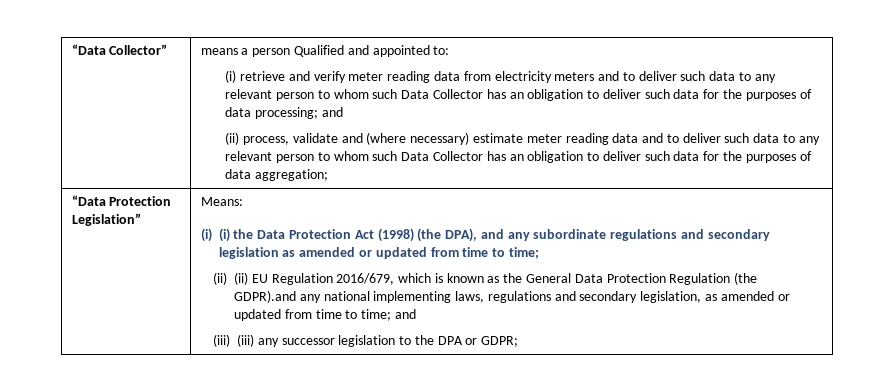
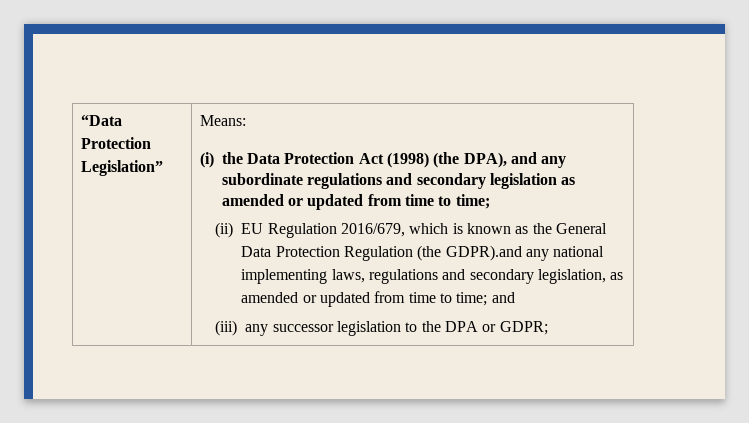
- “Data Collector” | means a person Qualified and appointed to:
- (i) retrieve and verify meter reading data from electricity meters and to deliver such data to any relevant person to whom such Data Collector has an obligation to deliver such data for the purposes of data processing; and
- (ii) process, validate and (where necessary) estimate meter reading data and to deliver such data to any relevant person to whom such Data Collector has an obligation to deliver such data for the purposes of data aggregation;
- (i) (i) the Data Protection Act (1998) (the DPA), and any subordinate regulations and secondary legislation as amended or updated from time to time;
+ (i) the Data Protection Act (1998) (the DPA), and any subordinate regulations and secondary legislation as amended or updated from time to time;
- (ii) (ii) EU Regulation 2016/679, which is known as the General Data Protection Regulation (the GDPR).and any national implementing laws, regulations and secondary legislation, as amended or updated from time to time; and
+ (ii) EU Regulation 2016/679, which is known as the General Data Protection Regulation (the GDPR).and any national implementing laws, regulations and secondary legislation, as amended or updated from time to time; and
- (iii) (iii) any successor legislation to the DPA or GDPR;
+ (iii) any successor legislation to the DPA or GDPR;

